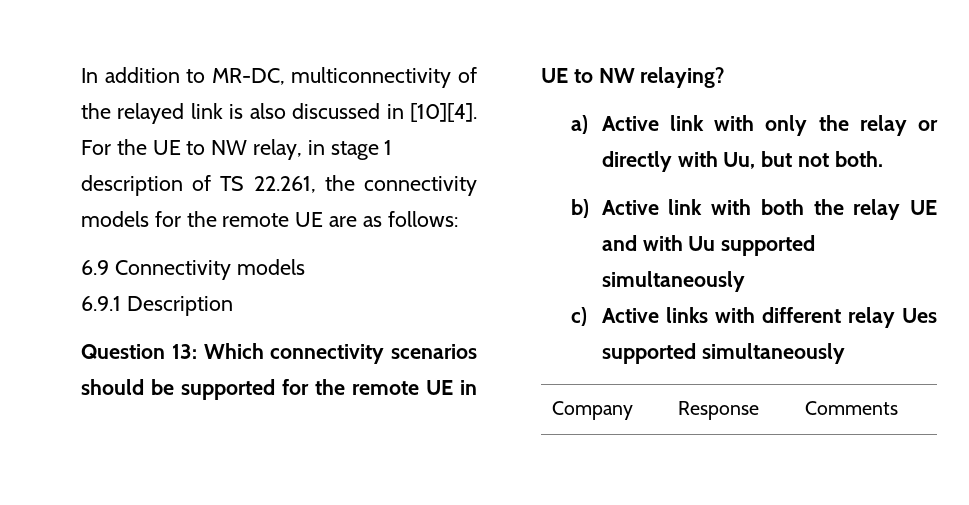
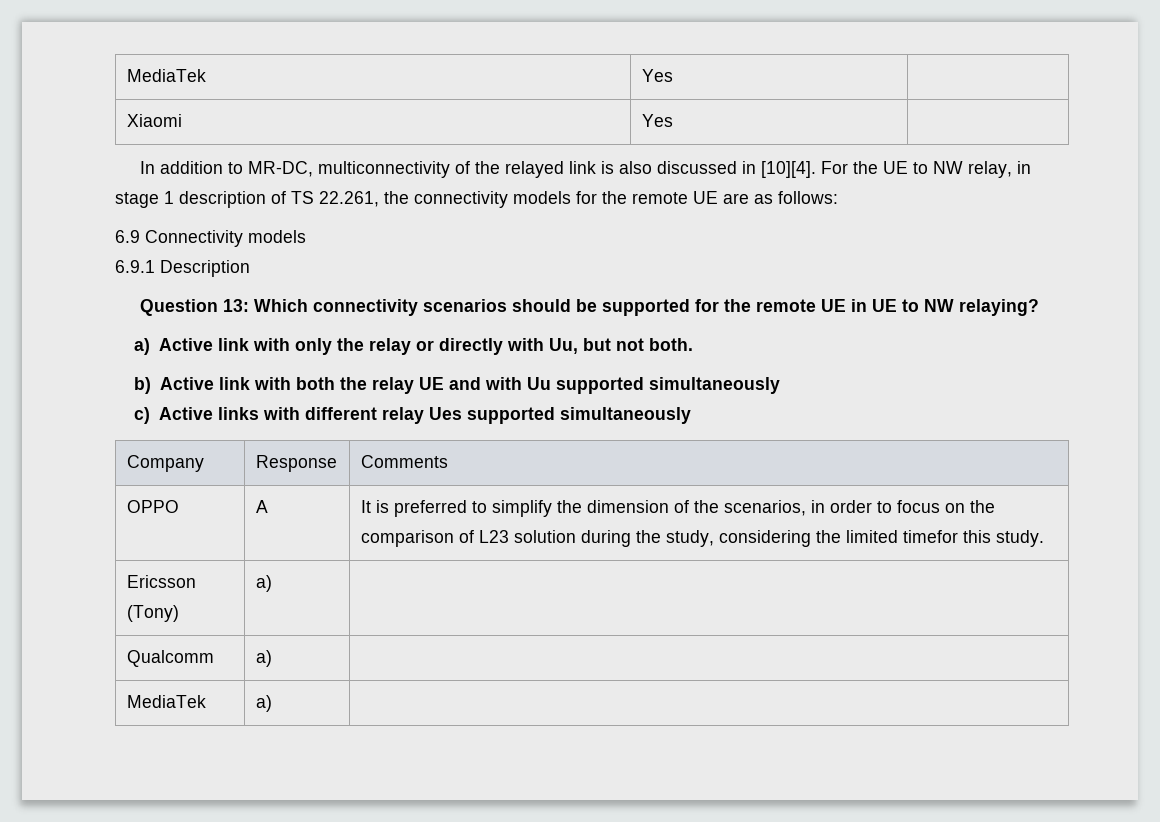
+ MediaTek | Yes |
+ Xiaomi | Yes |
+ OPPO | A | It is preferred to simplify the dimension of the scenarios, in order to focus on the comparison of L23 solution during the study, considering the limited timefor this study.
+ Ericsson (Tony) | a) |
+ Qualcomm | a) |
+ MediaTek | a) |

